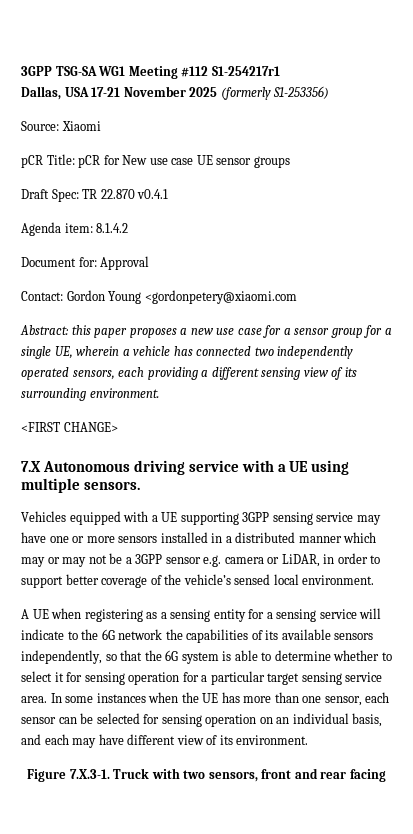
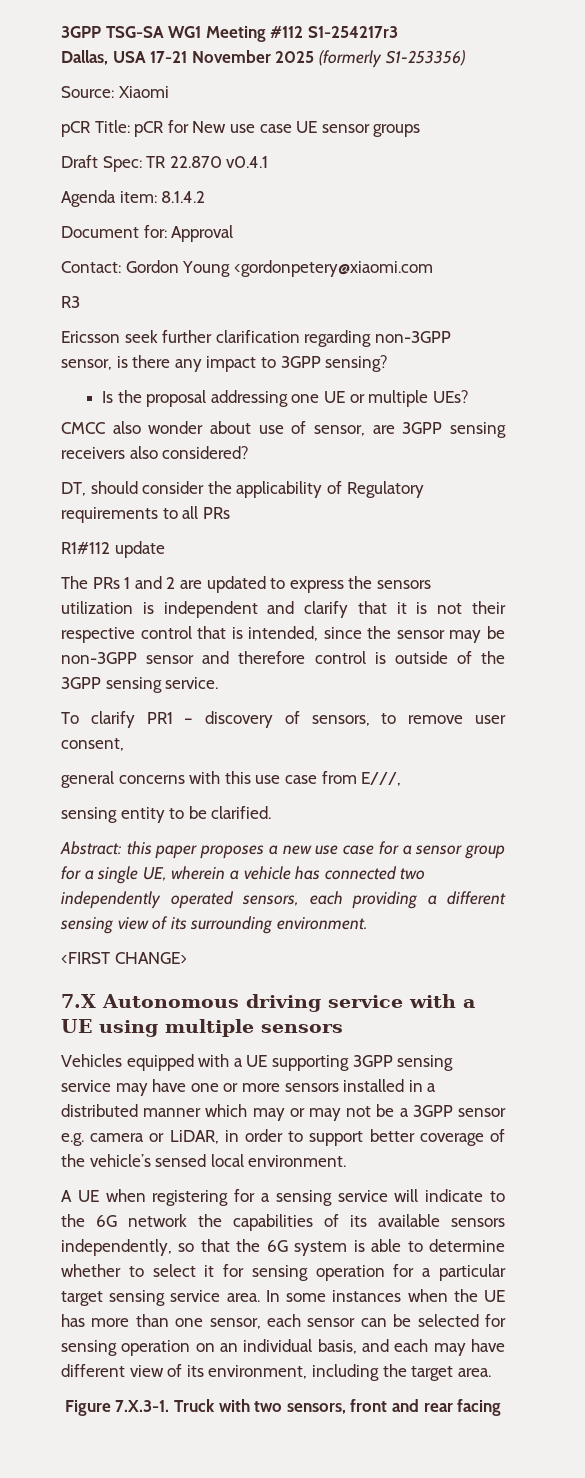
- 3GPP TSG-SA WG1 Meeting #112 S1-254217r1
+ 3GPP TSG-SA WG1 Meeting #112 S1-254217r3
+ R3
+ Ericsson seek further clarification regarding non-3GPP sensor, is there any impact to 3GPP sensing?
+ Is the proposal addressing one UE or multiple UEs?
+ CMCC also wonder about use of sensor, are 3GPP sensing receivers also considered?
+ DT, should consider the applicability of Regulatory requirements to all PRs
+ R1#112 update
+ The PRs 1 and 2 are updated to express the sensors utilization is independent and clarify that it is not their respective control that is intended, since the sensor may be non-3GPP sensor and therefore control is outside of the 3GPP sensing service.
+ To clarify PR1 – discovery of sensors, to remove user consent,
+ general concerns with this use case from E///,
+ sensing entity to be clarified.
- 7.X Autonomous driving service with a UE using multiple sensors.
+ 7.X Autonomous driving service with a UE using multiple sensors
- A UE when registering as a sensing entity for a sensing service will indicate to the 6G network the capabilities of its available sensors independently, so that the 6G system is able to determine whether to select it for sensing operation for a particular target sensing service area.
+ A UE when registering for a sensing service will indicate to the 6G network the capabilities of its available sensors independently, so that the 6G system is able to determine whether to select it for sensing operation for a particular target sensing service area.
- In some instances when the UE has more than one sensor, each sensor can be selected for sensing operation on an individual basis, and each may have different view of its environment.
+ In some instances when the UE has more than one sensor, each sensor can be selected for sensing operation on an individual basis, and each may have different view of its environment, including the target area.

